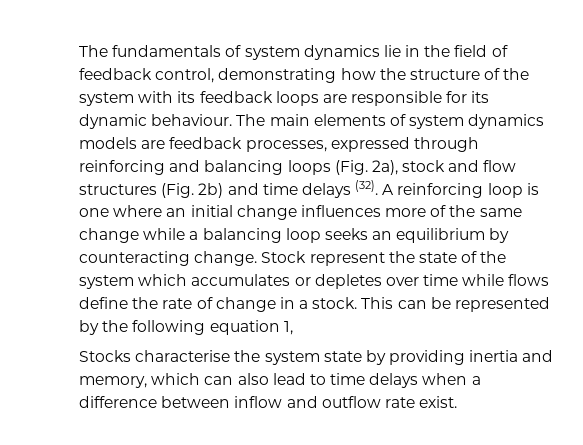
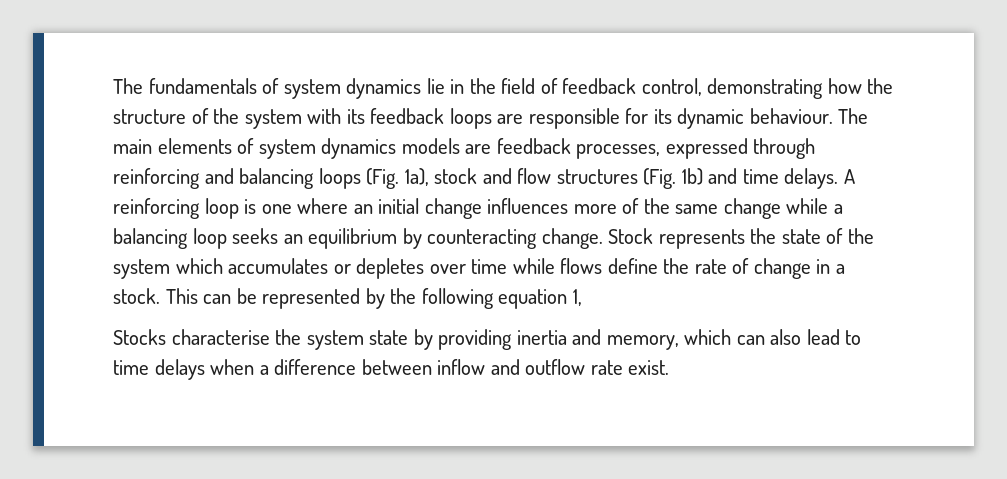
- The main elements of system dynamics models are feedback processes, expressed through reinforcing and balancing loops (Fig. 2a), stock and flow structures (Fig. 2b) and time delays (32).
+ The main elements of system dynamics models are feedback processes, expressed through reinforcing and balancing loops (Fig. 1a), stock and flow structures (Fig. 1b) and time delays.
- Stock represent the state of the system which accumulates or depletes over time while flows define the rate of change in a stock.
+ Stock represents the state of the system which accumulates or depletes over time while flows define the rate of change in a stock.

